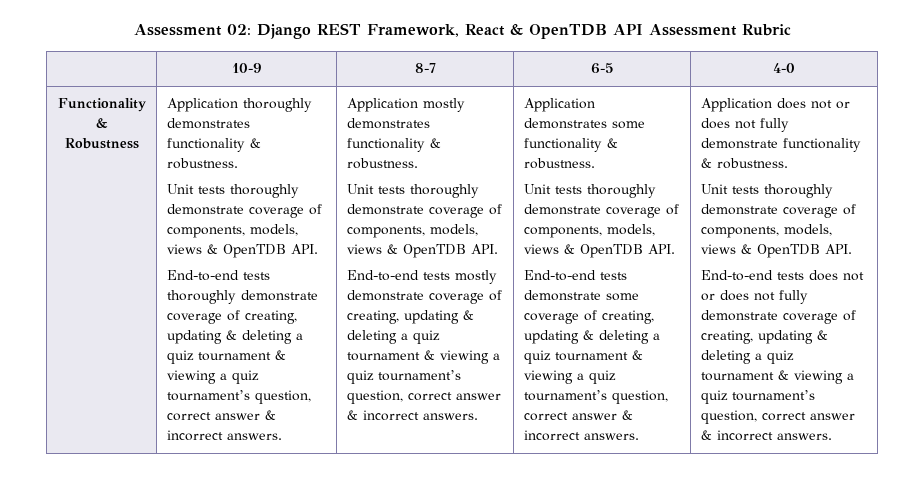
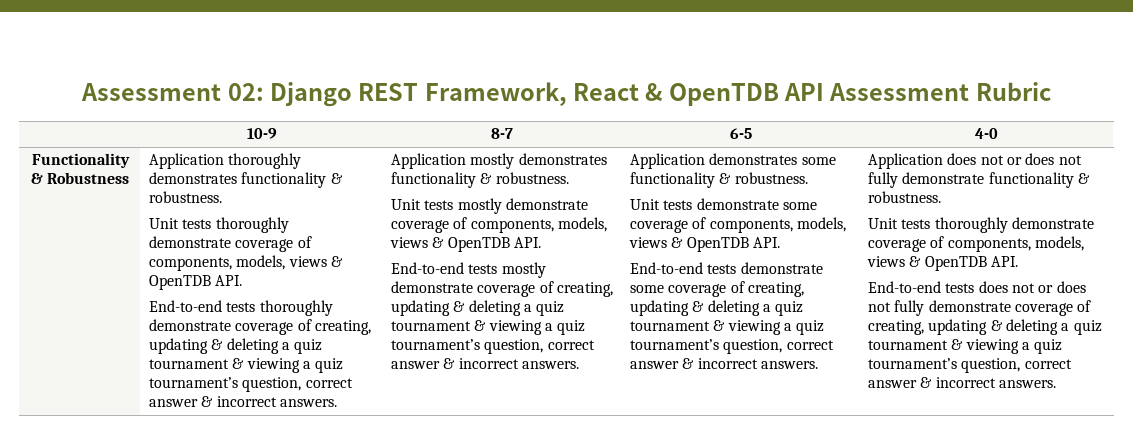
  Application mostly demonstrates functionality & robustness.
- Unit tests thoroughly demonstrate coverage of components, models, views & OpenTDB API.
+ Unit tests mostly demonstrate coverage of components, models, views & OpenTDB API.
  Application demonstrates some functionality & robustness.
- Unit tests thoroughly demonstrate coverage of components, models, views & OpenTDB API.
+ Unit tests demonstrate some coverage of components, models, views & OpenTDB API.

